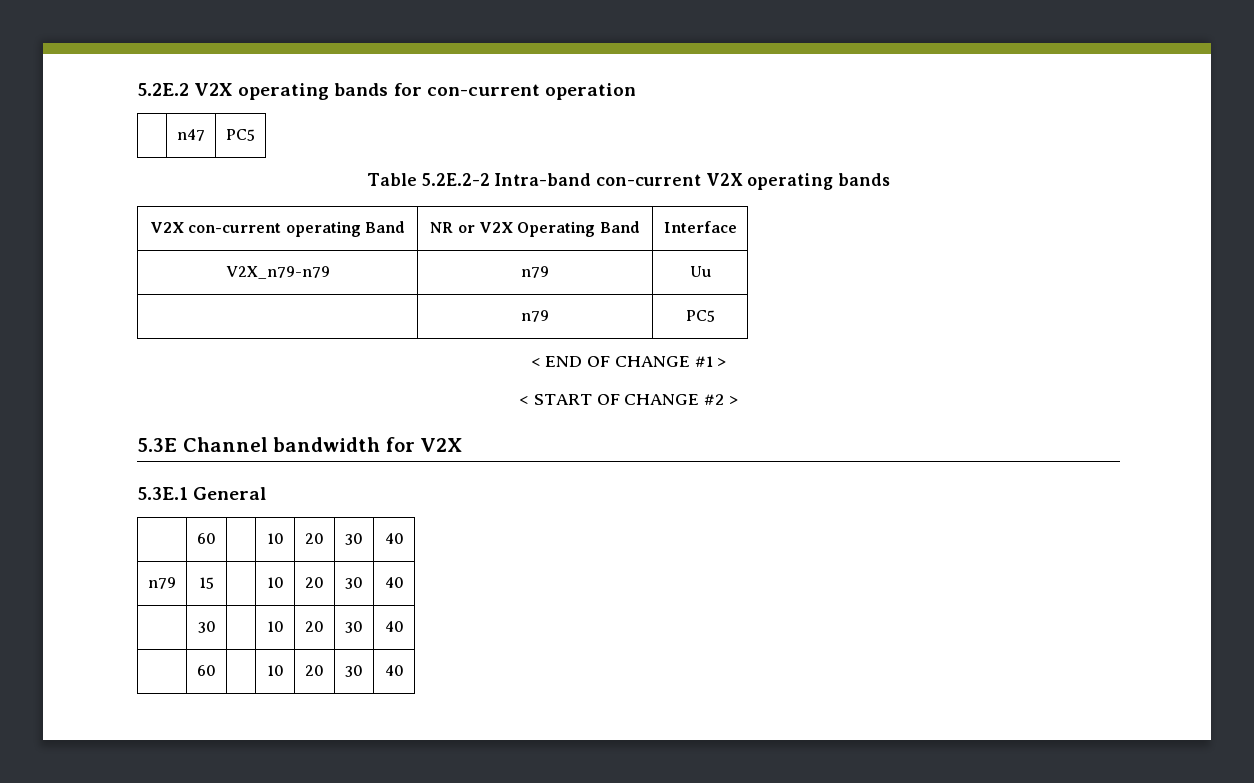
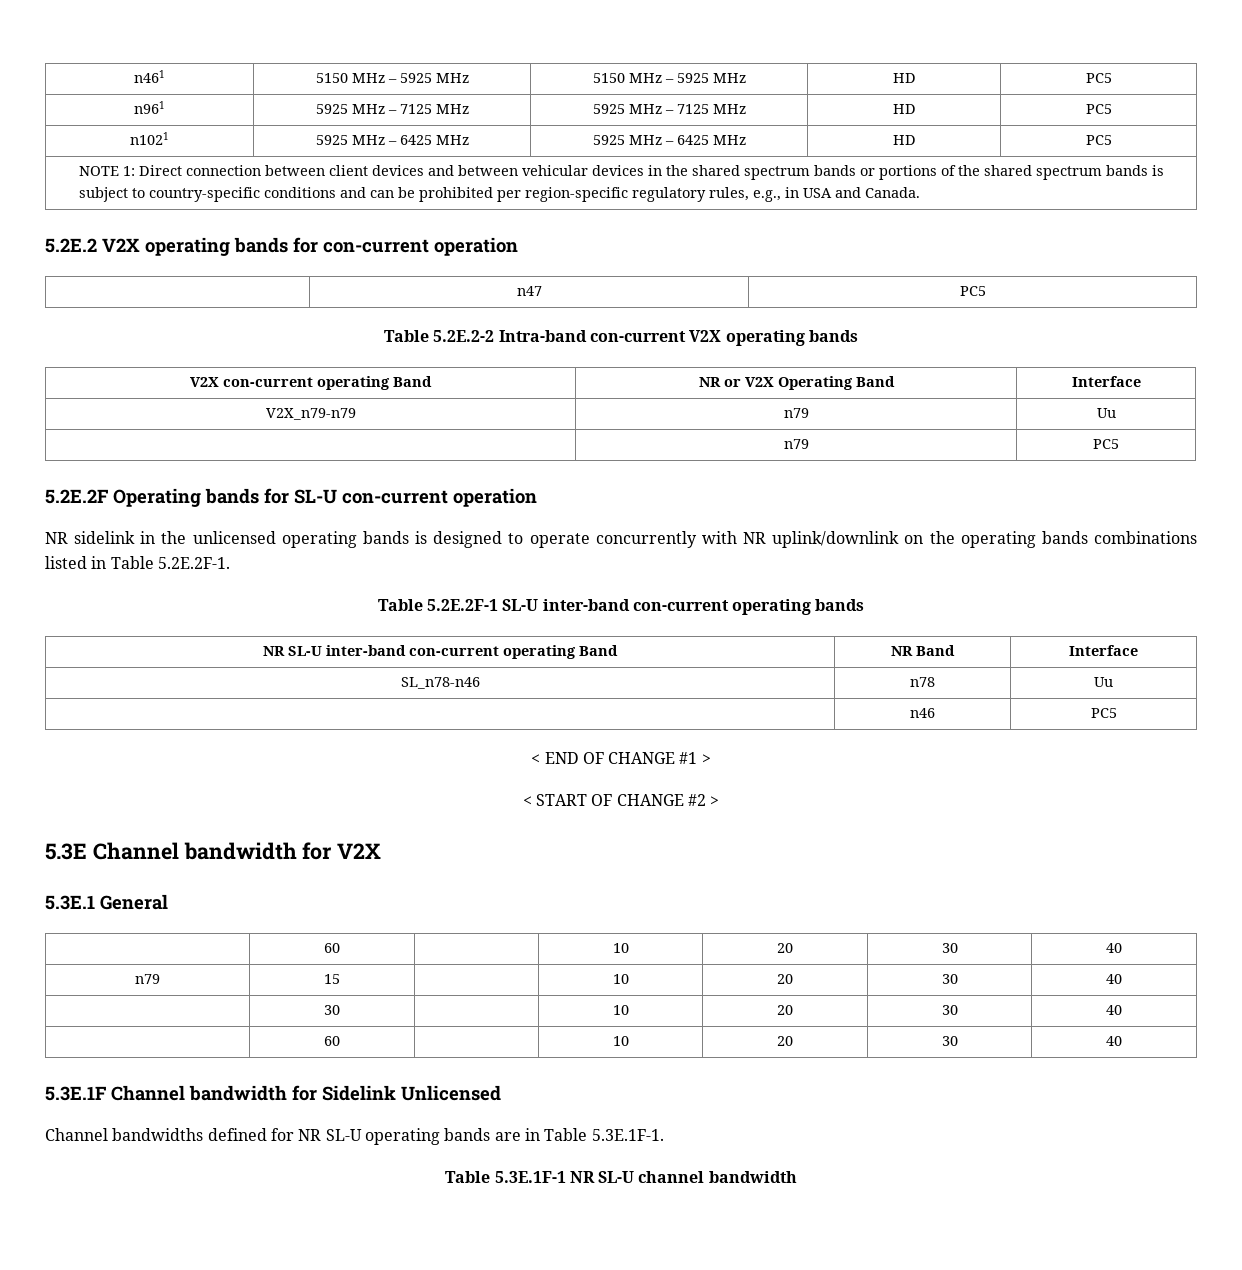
+ n461 | 5150 MHz – 5925 MHz | 5150 MHz – 5925 MHz | HD | PC5
+ n961 | 5925 MHz – 7125 MHz | 5925 MHz – 7125 MHz | HD | PC5
+ n1021 | 5925 MHz – 6425 MHz | 5925 MHz – 6425 MHz | HD | PC5
+ NOTE 1: Direct connection between client devices and between vehicular devices in the shared spectrum bands or portions of the shared spectrum bands is subject to country-specific conditions and can be prohibited per region-specific regulatory rules, e.g., in USA and Canada.
+ 5.2E.2F Operating bands for SL-U con-current operation
+ NR sidelink in the unlicensed operating bands is designed to operate concurrently with NR uplink/downlink on the operating bands combinations listed in Table 5.2E.2F-1.
+ Table 5.2E.2F-1 SL-U inter-band con-current operating bands
+ NR SL-U inter-band con-current operating Band | NR Band | Interface
+ SL_n78-n46 | n78 | Uu
+ | n46 | PC5
+ 5.3E.1F Channel bandwidth for Sidelink Unlicensed
+ Channel bandwidths defined for NR SL-U operating bands are in Table 5.3E.1F-1.
+ Table 5.3E.1F-1 NR SL-U channel bandwidth

